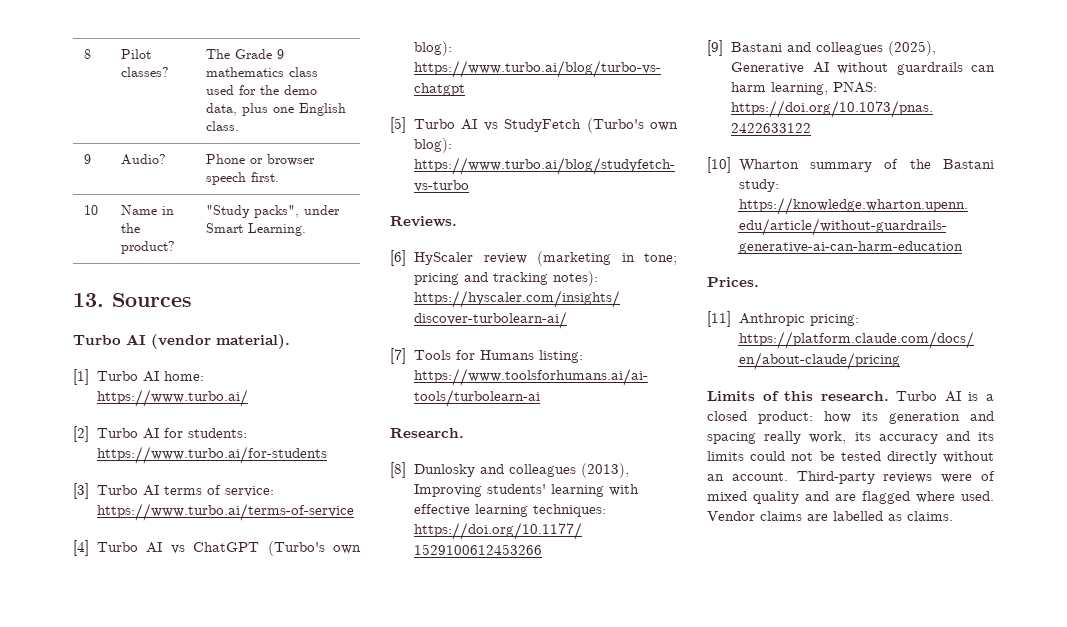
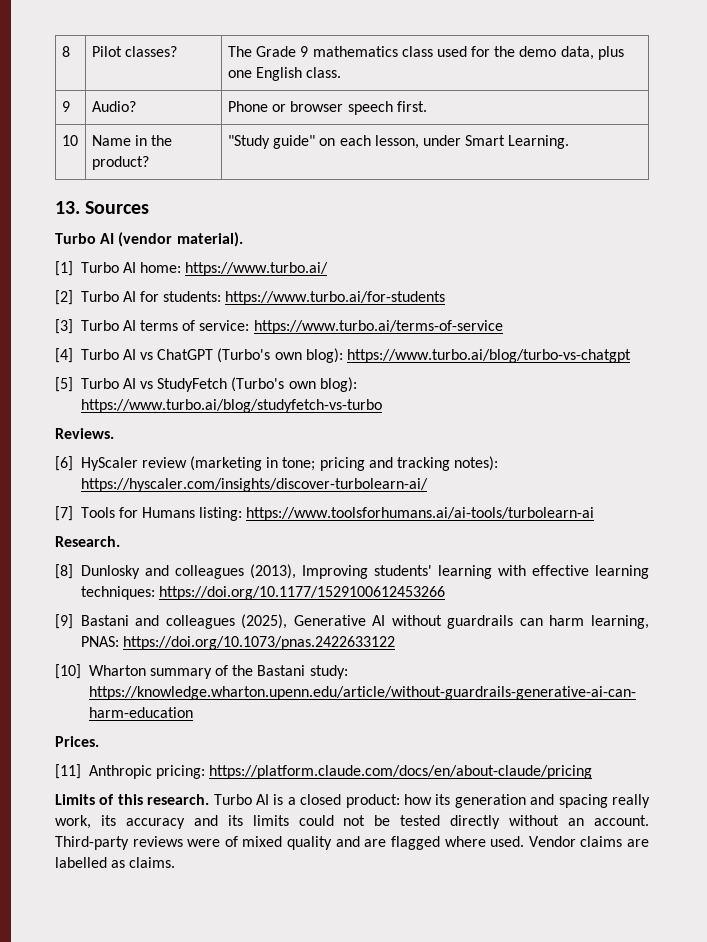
- 10 | Name in the product? | "Study packs", under Smart Learning.
+ 10 | Name in the product? | "Study guide" on each lesson, under Smart Learning.

